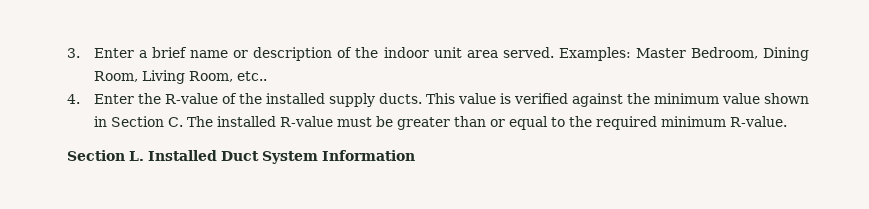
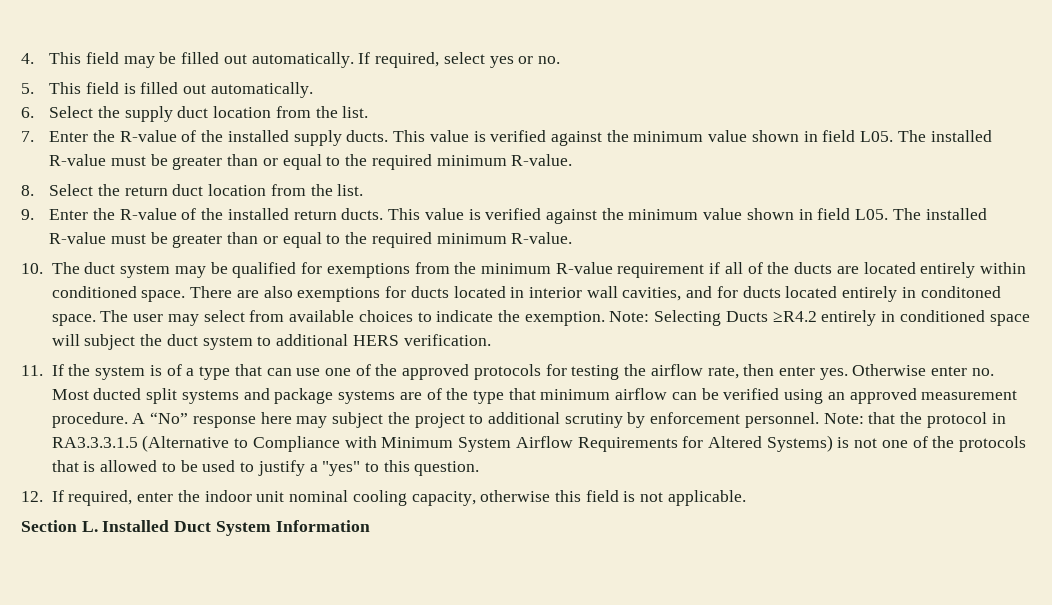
- 3. Enter a brief name or description of the indoor unit area served. Examples: Master Bedroom, Dining Room, Living Room, etc..
- 4. Enter the R-value of the installed supply ducts. This value is verified against the minimum value shown in Section C. The installed R-value must be greater than or equal to the required minimum R-value.
+ 4. This field may be filled out automatically. If required, select yes or no.
+ 5. This field is filled out automatically.
+ 6. Select the supply duct location from the list.
+ 7. Enter the R-value of the installed supply ducts. This value is verified against the minimum value shown in field L05. The installed R-value must be greater than or equal to the required minimum R-value.
+ 8. Select the return duct location from the list.
+ 9. Enter the R-value of the installed return ducts. This value is verified against the minimum value shown in field L05. The installed R-value must be greater than or equal to the required minimum R-value.
+ 10. The duct system may be qualified for exemptions from the minimum R-value requirement if all of the ducts are located entirely within conditioned space. There are also exemptions for ducts located in interior wall cavities, and for ducts located entirely in conditoned space. The user may select from available choices to indicate the exemption. Note: Selecting Ducts ≥R4.2 entirely in conditioned space will subject the duct system to additional HERS verification.
+ 11. If the system is of a type that can use one of the approved protocols for testing the airflow rate, then enter yes. Otherwise enter no. Most ducted split systems and package systems are of the type that minimum airflow can be verified using an approved measurement procedure. A “No” response here may subject the project to additional scrutiny by enforcement personnel. Note: that the protocol in RA3.3.3.1.5 (Alternative to Compliance with Minimum System Airflow Requirements for Altered Systems) is not one of the protocols that is allowed to be used to justify a "yes" to this question.
+ 12. If required, enter the indoor unit nominal cooling capacity, otherwise this field is not applicable.

